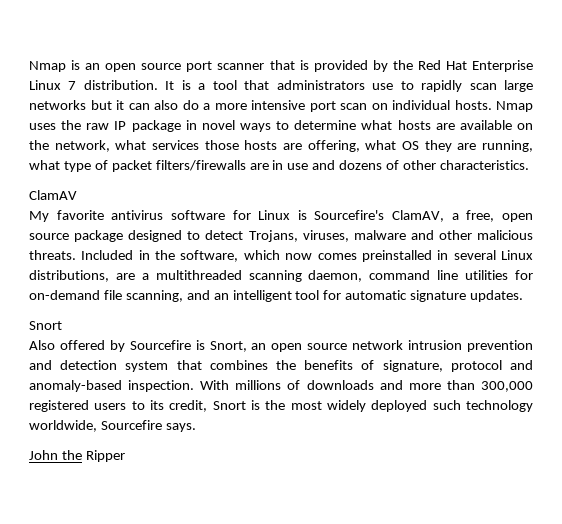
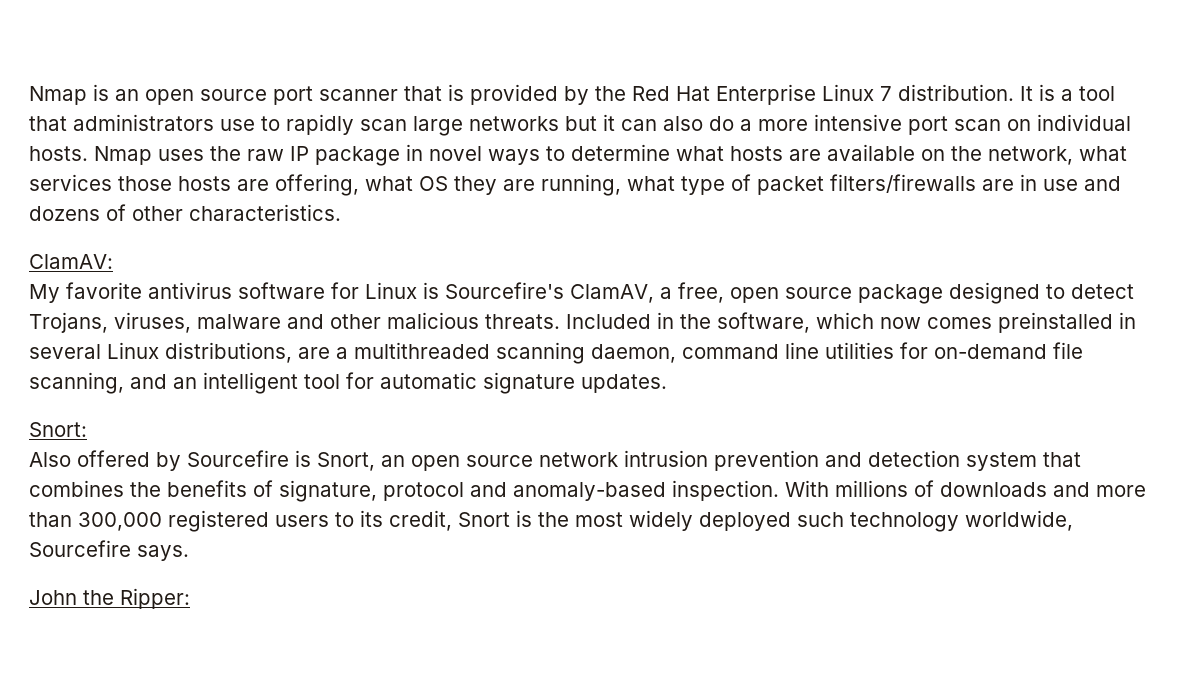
- ClamAV
+ ClamAV:
  Included in the software, which now comes preinstalled in several Linux distributions, are a multithreaded scanning daemon, command line utilities for on-demand file scanning, and an intelligent tool for automatic signature updates.
- Snort
+ Snort:
- John the Ripper
+ John the Ripper:

